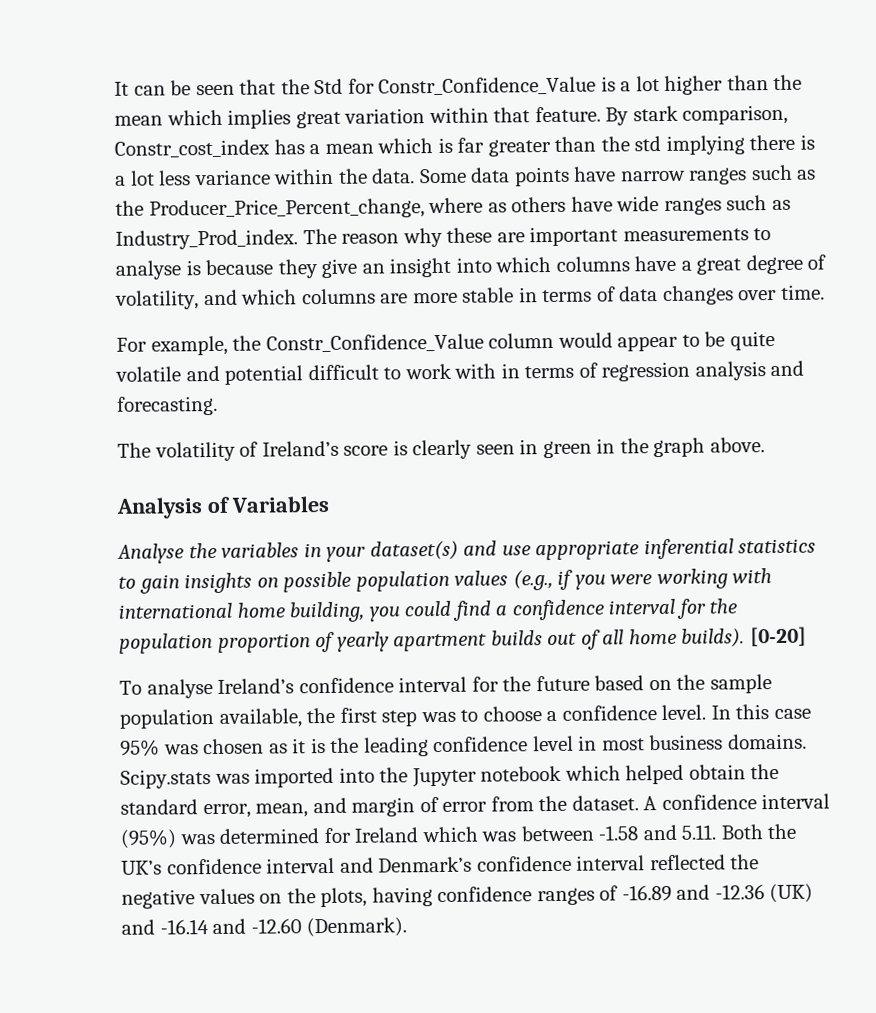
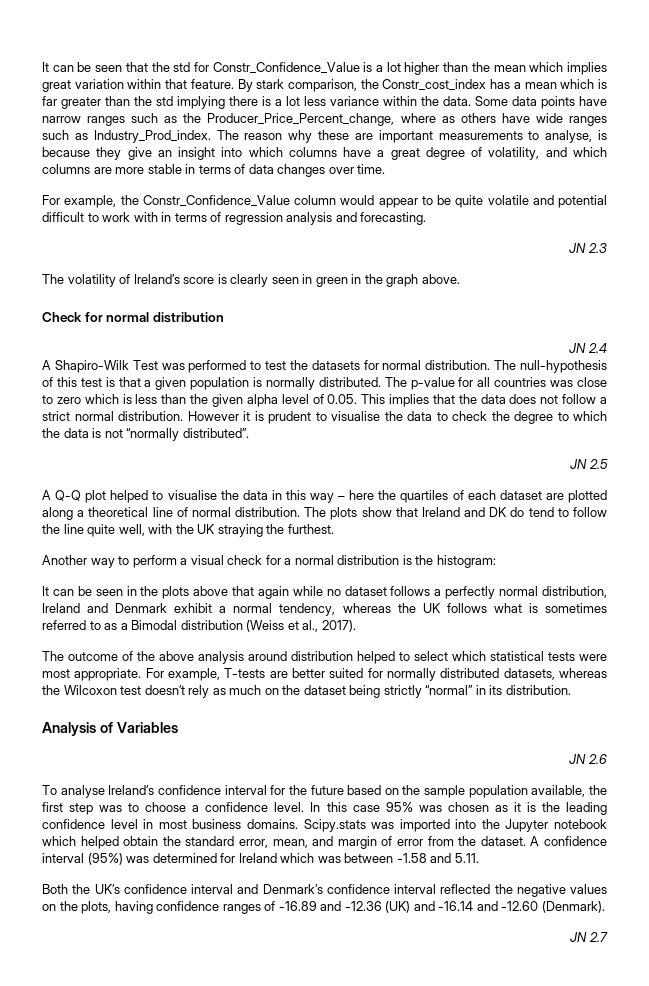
- It can be seen that the Std for Constr_Confidence_Value is a lot higher than the mean which implies great variation within that feature.
+ It can be seen that the std for Constr_Confidence_Value is a lot higher than the mean which implies great variation within that feature.
- By stark comparison, Constr_cost_index has a mean which is far greater than the std implying there is a lot less variance within the data.
+ By stark comparison, the Constr_cost_index has a mean which is far greater than the std implying there is a lot less variance within the data.
- The reason why these are important measurements to analyse is because they give an insight into which columns have a great degree of volatility, and which columns are more stable in terms of data changes over time.
+ The reason why these are important measurements to analyse, is because they give an insight into which columns have a great degree of volatility, and which columns are more stable in terms of data changes over time.
+ JN 2.3
+ Check for normal distribution
+ JN 2.4
+ A Shapiro-Wilk Test was performed to test the datasets for normal distribution. The null-hypothesis of this test is that a given population is normally distributed. The p-value for all countries was close to zero which is less than the given alpha level of 0.05. This implies that the data does not follow a strict normal distribution. However it is prudent to visualise the data to check the degree to which the data is not “normally distributed”.
+ JN 2.5
+ A Q-Q plot helped to visualise the data in this way – here the quartiles of each dataset are plotted along a theoretical line of normal distribution. The plots show that Ireland and DK do tend to follow the line quite well, with the UK straying the furthest.
+ Another way to perform a visual check for a normal distribution is the histogram:
+ It can be seen in the plots above that again while no dataset follows a perfectly normal distribution, Ireland and Denmark exhibit a normal tendency, whereas the UK follows what is sometimes referred to as a Bimodal distribution (Weiss et al., 2017).
+ The outcome of the above analysis around distribution helped to select which statistical tests were most appropriate. For example, T-tests are better suited for normally distributed datasets, whereas the Wilcoxon test doesn’t rely as much on the dataset being strictly “normal” in its distribution.
  Analysis of Variables
- Analyse the variables in your dataset(s) and use appropriate inferential statistics to gain insights on possible population values (e.g., if you were working with international home building, you could find a confidence interval for the population proportion of yearly apartment builds out of all home builds). [0-20]
+ JN 2.6
- A confidence interval (95%) was determined for Ireland which was between -1.58 and 5.11. Both the UK’s confidence interval and Denmark’s confidence interval reflected the negative values on the plots, having confidence ranges of -16.89 and -12.36 (UK) and -16.14 and -12.60 (Denmark).
+ A confidence interval (95%) was determined for Ireland which was between -1.58 and 5.11.
+ Both the UK’s confidence interval and Denmark’s confidence interval reflected the negative values on the plots, having confidence ranges of -16.89 and -12.36 (UK) and -16.14 and -12.60 (Denmark).
+ JN 2.7

